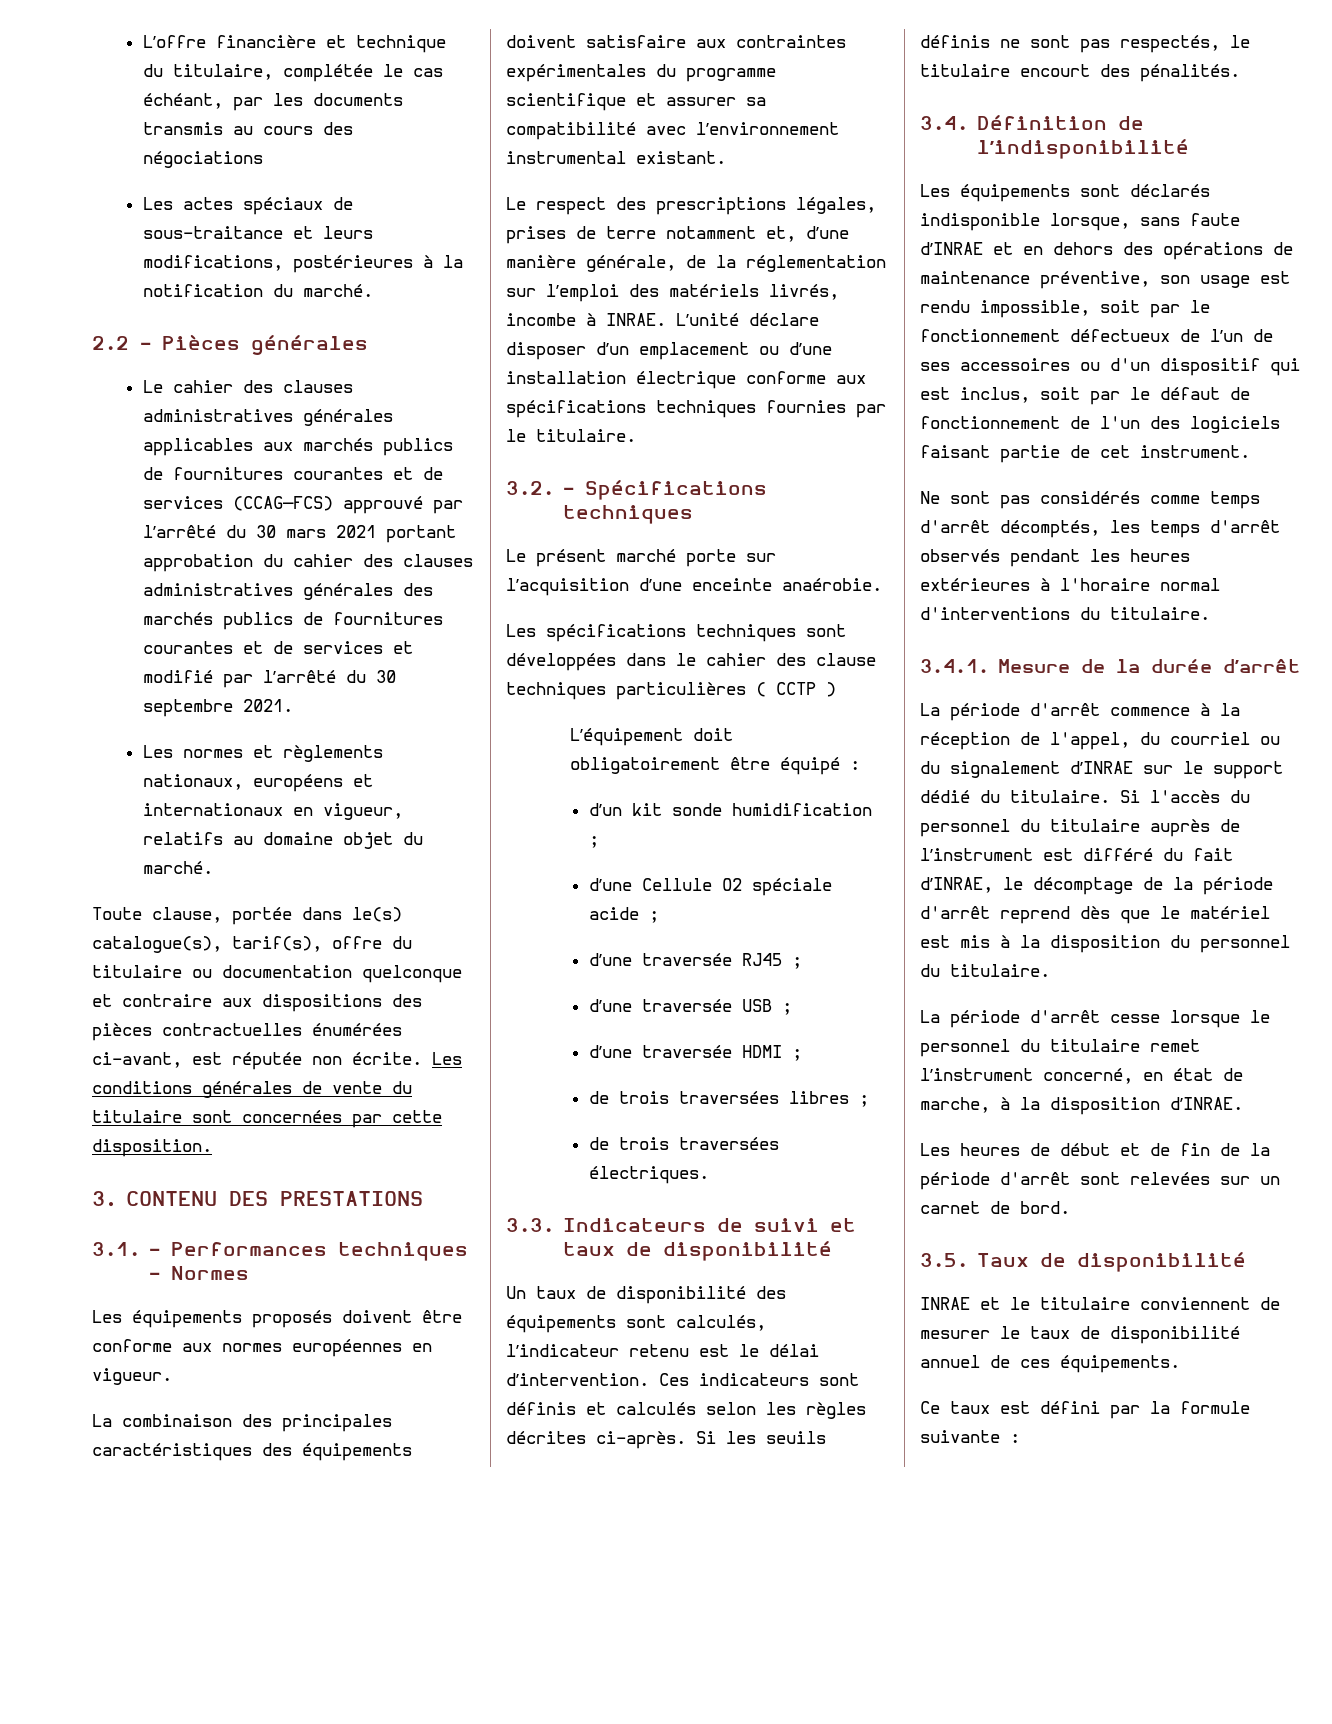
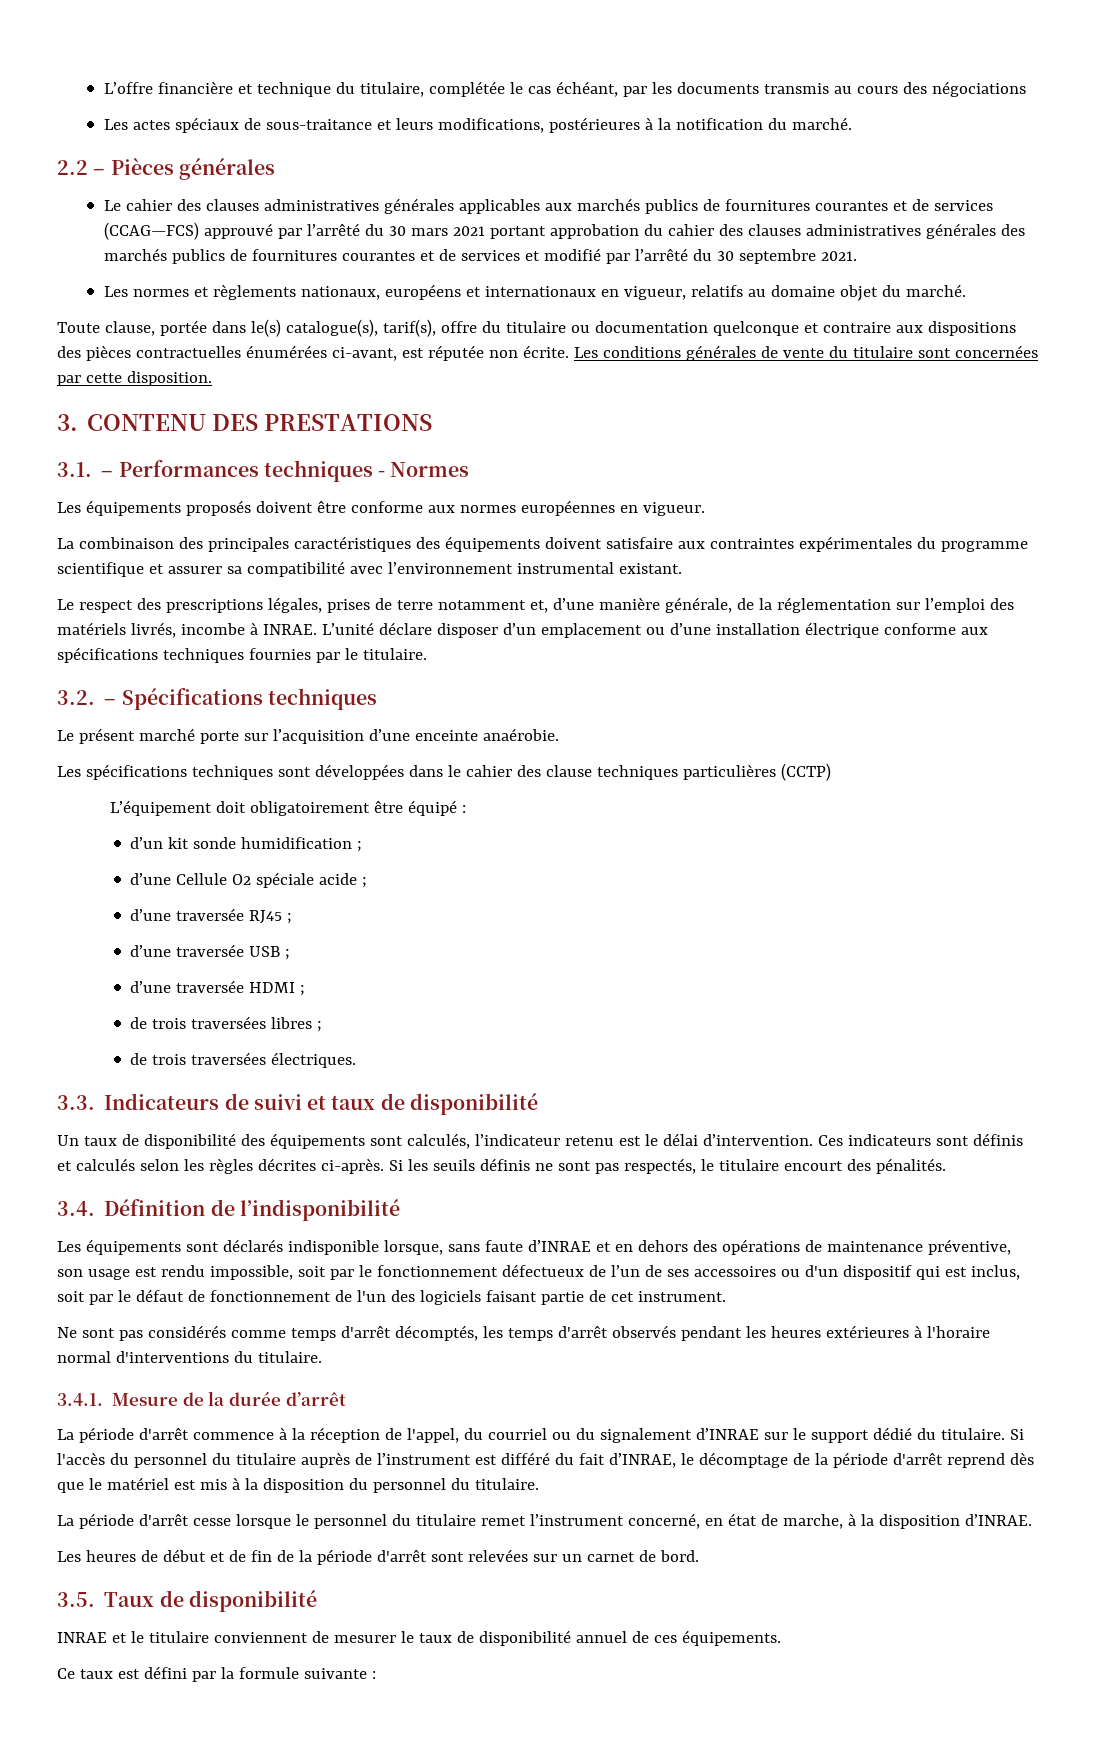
- Les spécifications techniques sont développées dans le cahier des clause techniques particulières ( CCTP )
+ Les spécifications techniques sont développées dans le cahier des clause techniques particulières (CCTP)

